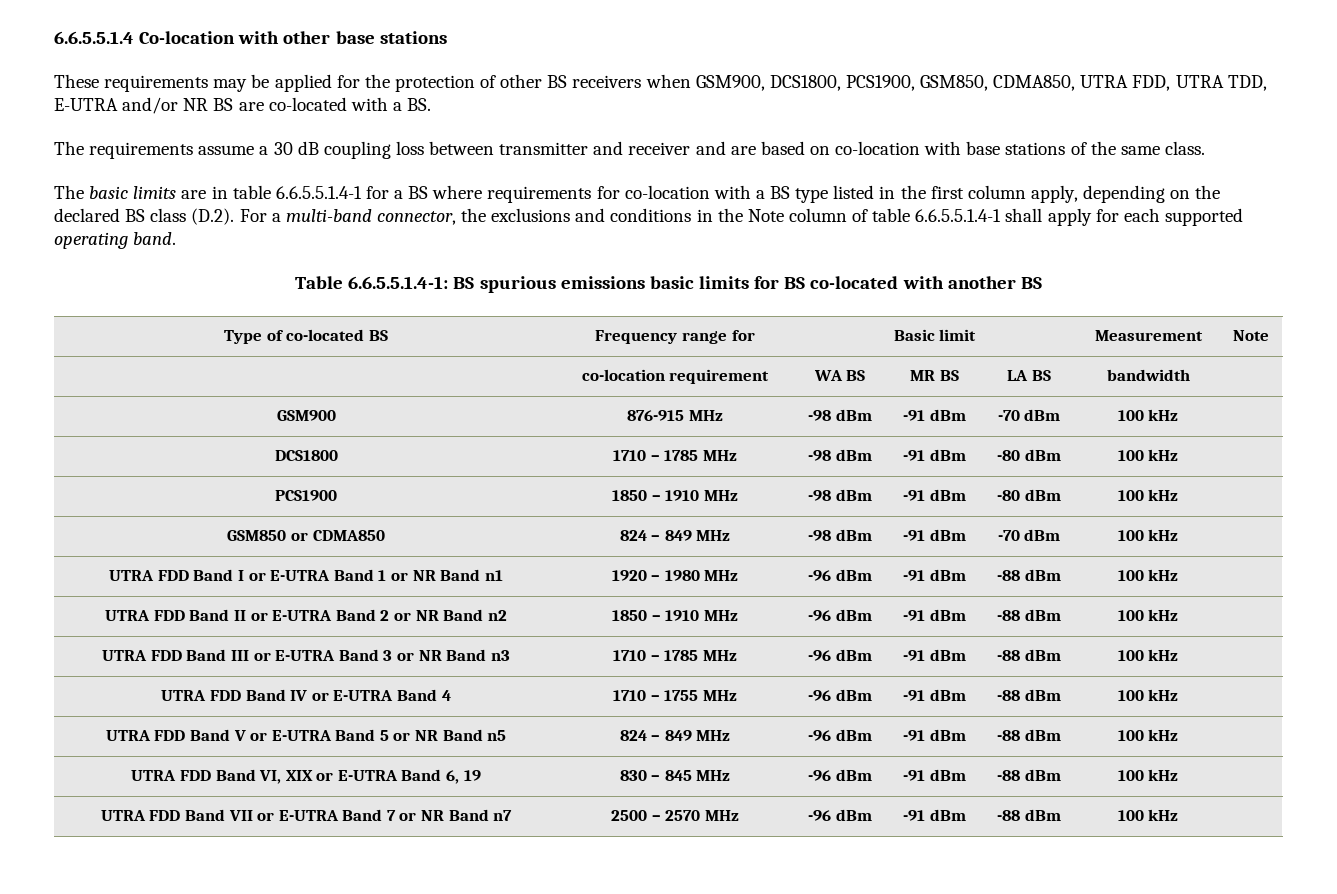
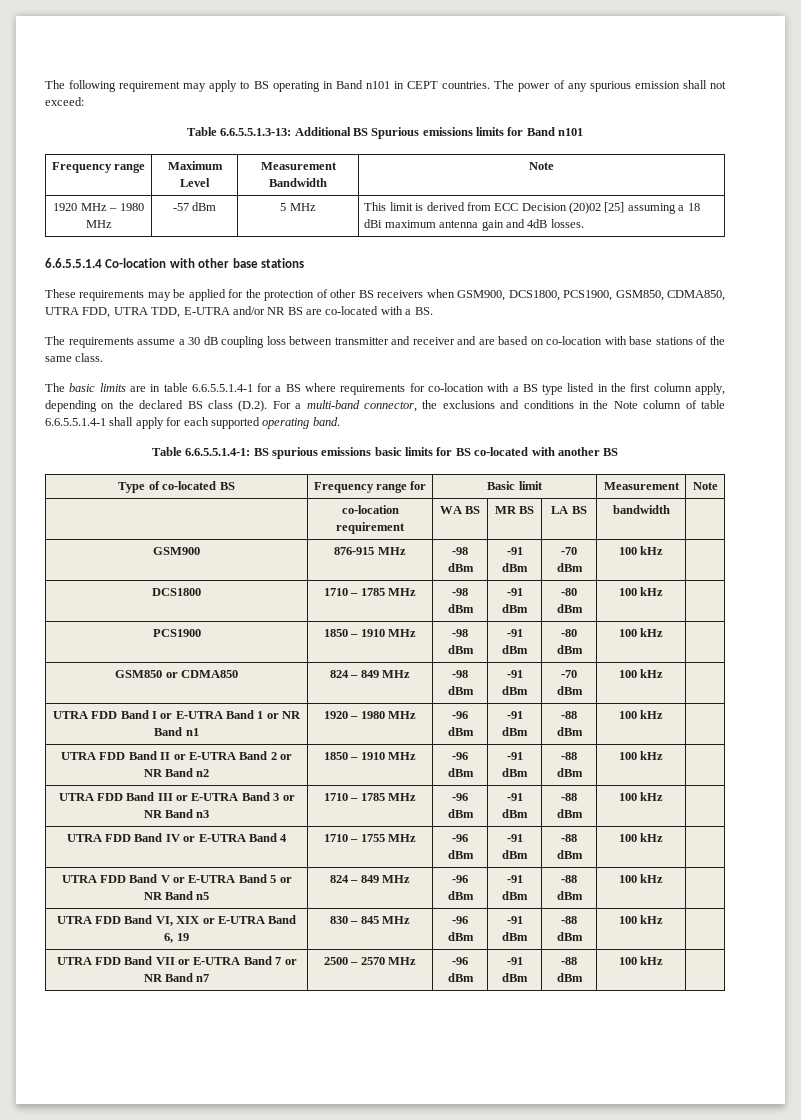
+ The following requirement may apply to BS operating in Band n101 in CEPT countries. The power of any spurious emission shall not exceed:
+ Table 6.6.5.5.1.3-13: Additional BS Spurious emissions limits for Band n101
+ Frequency range | Maximum Level | Measurement Bandwidth | Note
+ 1920 MHz – 1980 MHz | -57 dBm | 5 MHz | This limit is derived from ECC Decision (20)02 [25] assuming a 18 dBi maximum antenna gain and 4dB losses.

